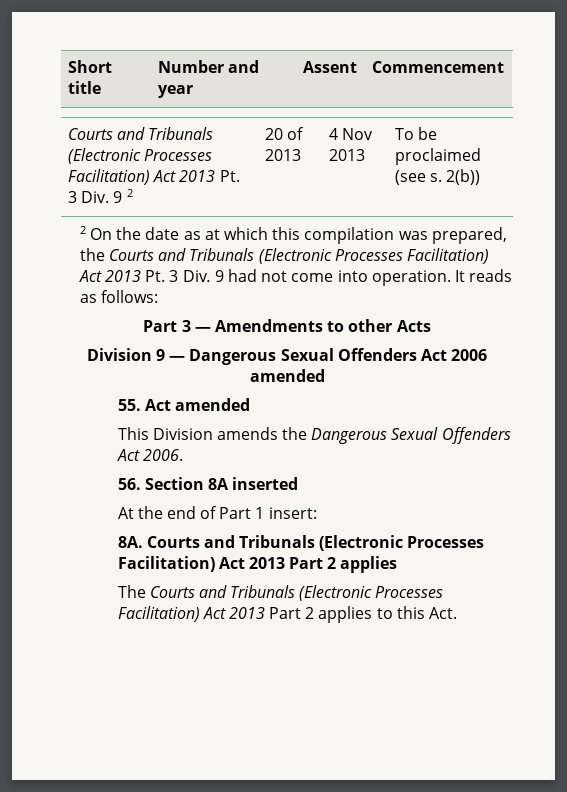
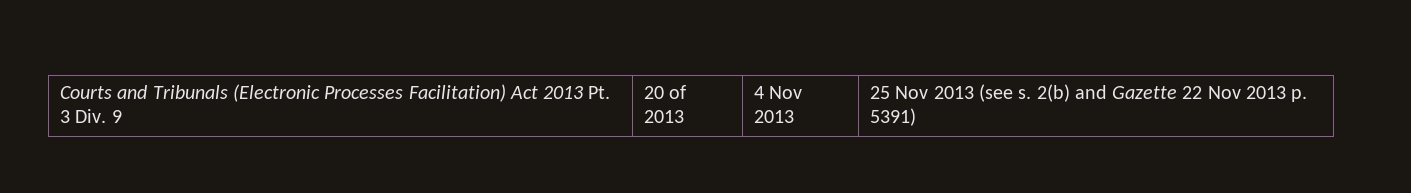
- Short title | Number and year | Assent | Commencement
- Courts and Tribunals (Electronic Processes Facilitation) Act 2013 Pt. 3 Div. 9 2 | 20 of 2013 | 4 Nov 2013 | To be proclaimed (see s. 2(b))
- 2 On the date as at which this compilation was prepared, the Courts and Tribunals (Electronic Processes Facilitation) Act 2013 Pt. 3 Div. 9 had not come into operation. It reads as follows:
- Part 3 — Amendments to other Acts
- Division 9 — Dangerous Sexual Offenders Act 2006 amended
- 55. Act amended
- This Division amends the Dangerous Sexual Offenders Act 2006.
- 56. Section 8A inserted
- At the end of Part 1 insert:
- 8A. Courts and Tribunals (Electronic Processes Facilitation) Act 2013 Part 2 applies
- The Courts and Tribunals (Electronic Processes Facilitation) Act 2013 Part 2 applies to this Act.
+ Courts and Tribunals (Electronic Processes Facilitation) Act 2013 Pt. 3 Div. 9 | 20 of 2013 | 4 Nov 2013 | 25 Nov 2013 (see s. 2(b) and Gazette 22 Nov 2013 p. 5391)

